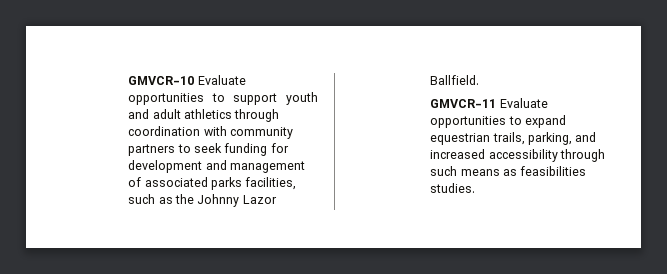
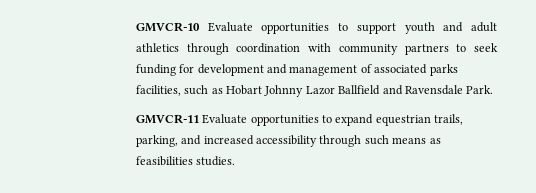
- GMVCR-10 Evaluate opportunities to support youth and adult athletics through coordination with community partners to seek funding for development and management of associated parks facilities, such as the Johnny Lazor Ballfield.
+ GMVCR-10 Evaluate opportunities to support youth and adult athletics through coordination with community partners to seek funding for development and management of associated parks facilities, such as Hobart Johnny Lazor Ballfield and Ravensdale Park.

